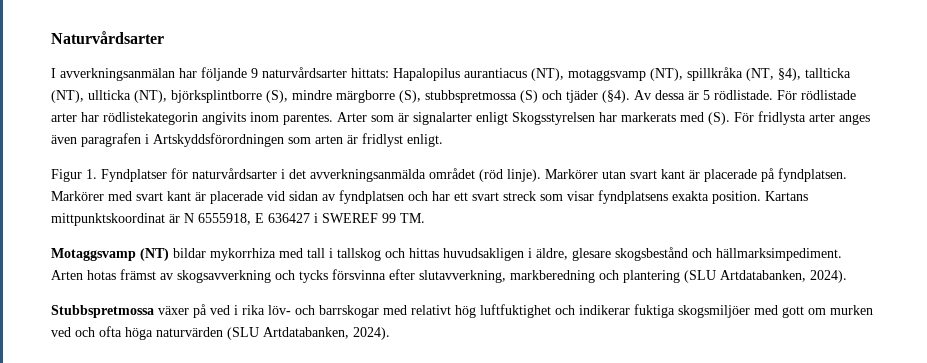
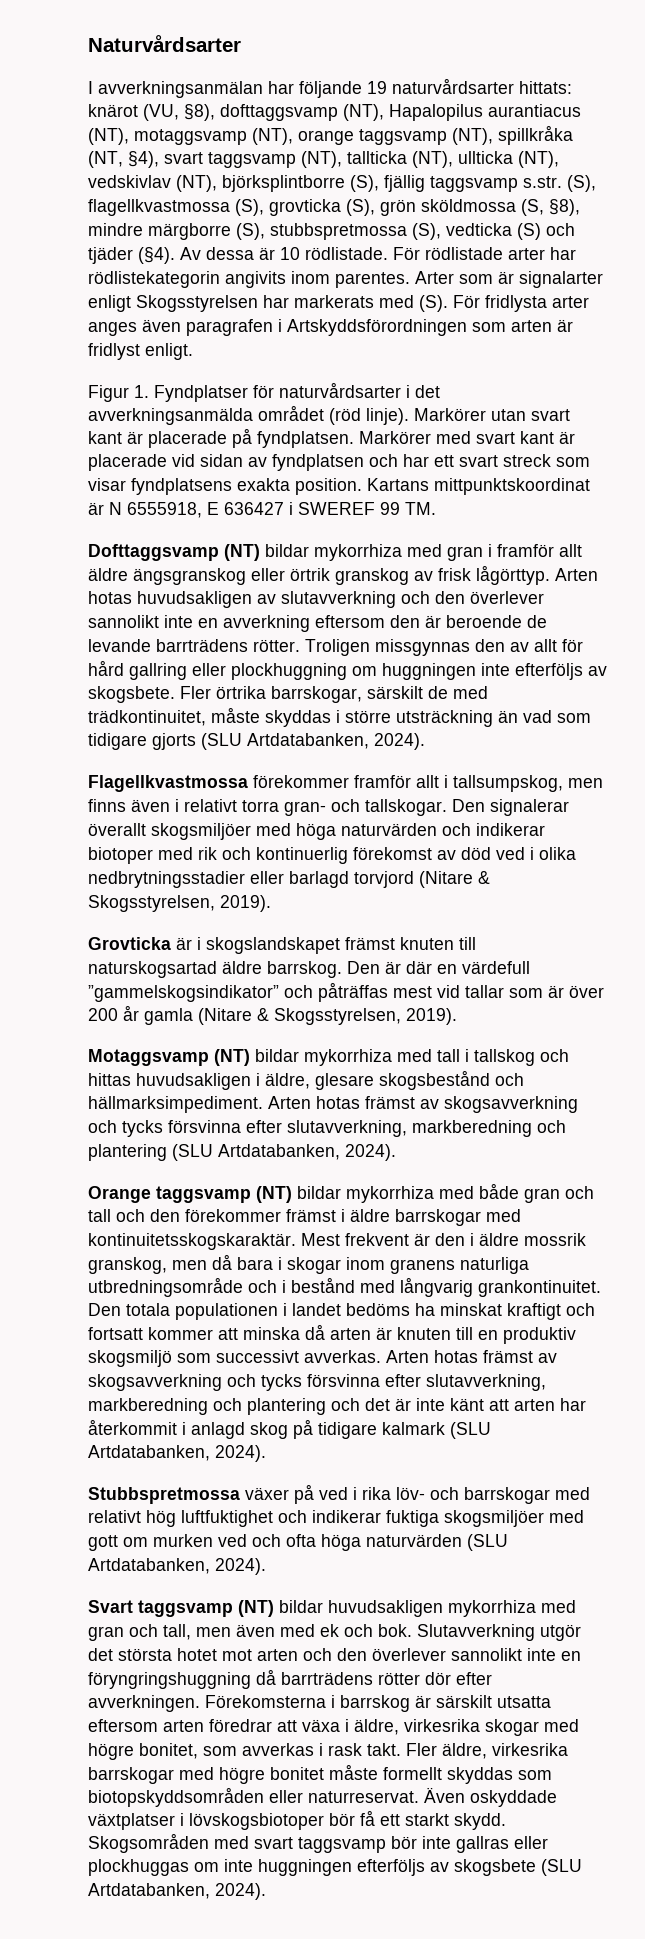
- I avverkningsanmälan har följande 9 naturvårdsarter hittats: Hapalopilus aurantiacus (NT), motaggsvamp (NT), spillkråka (NT, §4), tallticka (NT), ullticka (NT), björksplintborre (S), mindre märgborre (S), stubbspretmossa (S) och tjäder (§4).
+ I avverkningsanmälan har följande 19 naturvårdsarter hittats: knärot (VU, §8), dofttaggsvamp (NT), Hapalopilus aurantiacus (NT), motaggsvamp (NT), orange taggsvamp (NT), spillkråka (NT, §4), svart taggsvamp (NT), tallticka (NT), ullticka (NT), vedskivlav (NT), björksplintborre (S), fjällig taggsvamp s.str. (S), flagellkvastmossa (S), grovticka (S), grön sköldmossa (S, §8), mindre märgborre (S), stubbspretmossa (S), vedticka (S) och tjäder (§4).
- Av dessa är 5 rödlistade.
+ Av dessa är 10 rödlistade.
+ Dofttaggsvamp (NT) bildar mykorrhiza med gran i framför allt äldre ängsgranskog eller örtrik granskog av frisk lågörttyp. Arten hotas huvudsakligen av slutavverkning och den överlever sannolikt inte en avverkning eftersom den är beroende de levande barrträdens rötter. Troligen missgynnas den av allt för hård gallring eller plockhuggning om huggningen inte efterföljs av skogsbete. Fler örtrika barrskogar, särskilt de med trädkontinuitet, måste skyddas i större utsträckning än vad som tidigare gjorts (SLU Artdatabanken, 2024).
+ Flagellkvastmossa förekommer framför allt i tallsumpskog, men finns även i relativt torra gran- och tallskogar. Den signalerar överallt skogsmiljöer med höga naturvärden och indikerar biotoper med rik och kontinuerlig förekomst av död ved i olika nedbrytningsstadier eller barlagd torvjord (Nitare & Skogsstyrelsen, 2019).
+ Grovticka är i skogslandskapet främst knuten till naturskogsartad äldre barrskog. Den är där en värdefull ”gammelskogsindikator” och påträffas mest vid tallar som är över 200 år gamla (Nitare & Skogsstyrelsen, 2019).
+ Orange taggsvamp (NT) bildar mykorrhiza med både gran och tall och den förekommer främst i äldre barrskogar med kontinuitetsskogskaraktär. Mest frekvent är den i äldre mossrik granskog, men då bara i skogar inom granens naturliga utbredningsområde och i bestånd med långvarig grankontinuitet. Den totala populationen i landet bedöms ha minskat kraftigt och fortsatt kommer att minska då arten är knuten till en produktiv skogsmiljö som successivt avverkas. Arten hotas främst av skogsavverkning och tycks försvinna efter slutavverkning, markberedning och plantering och det är inte känt att arten har återkommit i anlagd skog på tidigare kalmark (SLU Artdatabanken, 2024).
+ Svart taggsvamp (NT) bildar huvudsakligen mykorrhiza med gran och tall, men även med ek och bok. Slutavverkning utgör det största hotet mot arten och den överlever sannolikt inte en föryngringshuggning då barrträdens rötter dör efter avverkningen. Förekomsterna i barrskog är särskilt utsatta eftersom arten föredrar att växa i äldre, virkesrika skogar med högre bonitet, som avverkas i rask takt. Fler äldre, virkesrika barrskogar med högre bonitet måste formellt skyddas som biotopskyddsområden eller naturreservat. Även oskyddade växtplatser i lövskogsbiotoper bör få ett starkt skydd. Skogsområden med svart taggsvamp bör inte gallras eller plockhuggas om inte huggningen efterföljs av skogsbete (SLU Artdatabanken, 2024).

